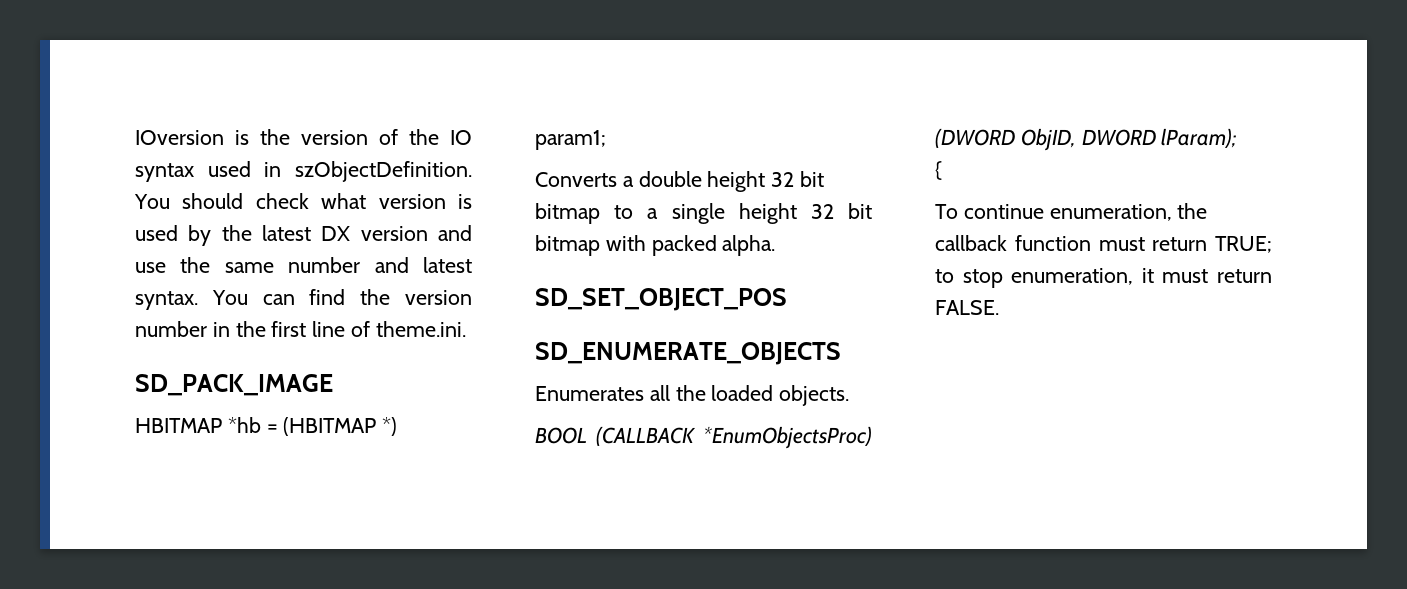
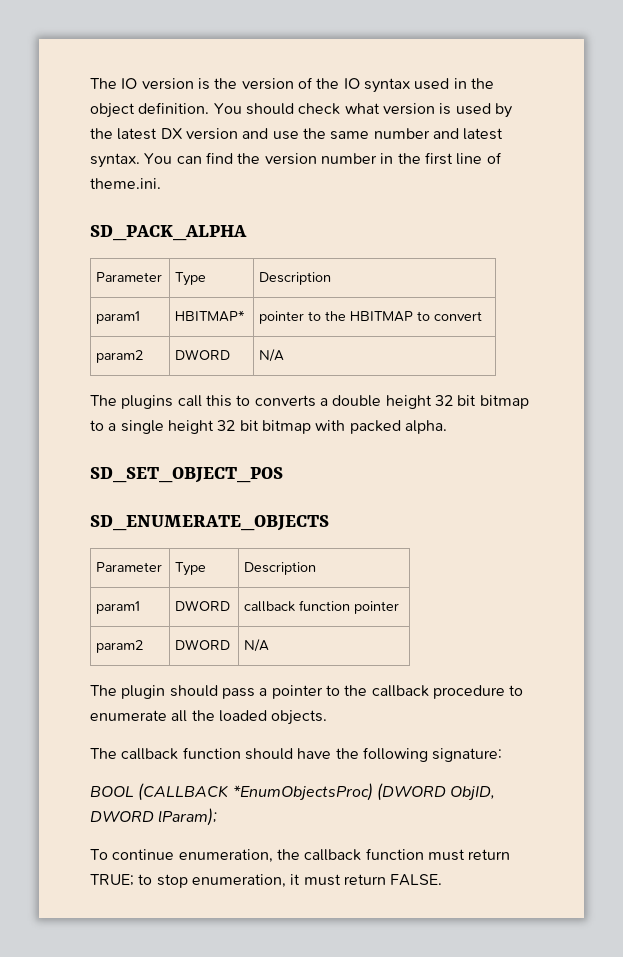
- IOversion is the version of the IO syntax used in szObjectDefinition.
+ The IO version is the version of the IO syntax used in the object definition.
- SD_PACK_IMAGE
- HBITMAP *hb = (HBITMAP *) param1;
- Converts a double height 32 bit bitmap to a single height 32 bit bitmap with packed alpha.
+ SD_PACK_ALPHA
+ Parameter | Type | Description
+ param1 | HBITMAP* | pointer to the HBITMAP to convert
+ param2 | DWORD | N/A
+ The plugins call this to converts a double height 32 bit bitmap to a single height 32 bit bitmap with packed alpha.
  SD_ENUMERATE_OBJECTS
- Enumerates all the loaded objects.
+ Parameter | Type | Description
+ param1 | DWORD | callback function pointer
+ param2 | DWORD | N/A
+ The plugin should pass a pointer to the callback procedure to enumerate all the loaded objects.
+ The callback function should have the following signature:
- {

